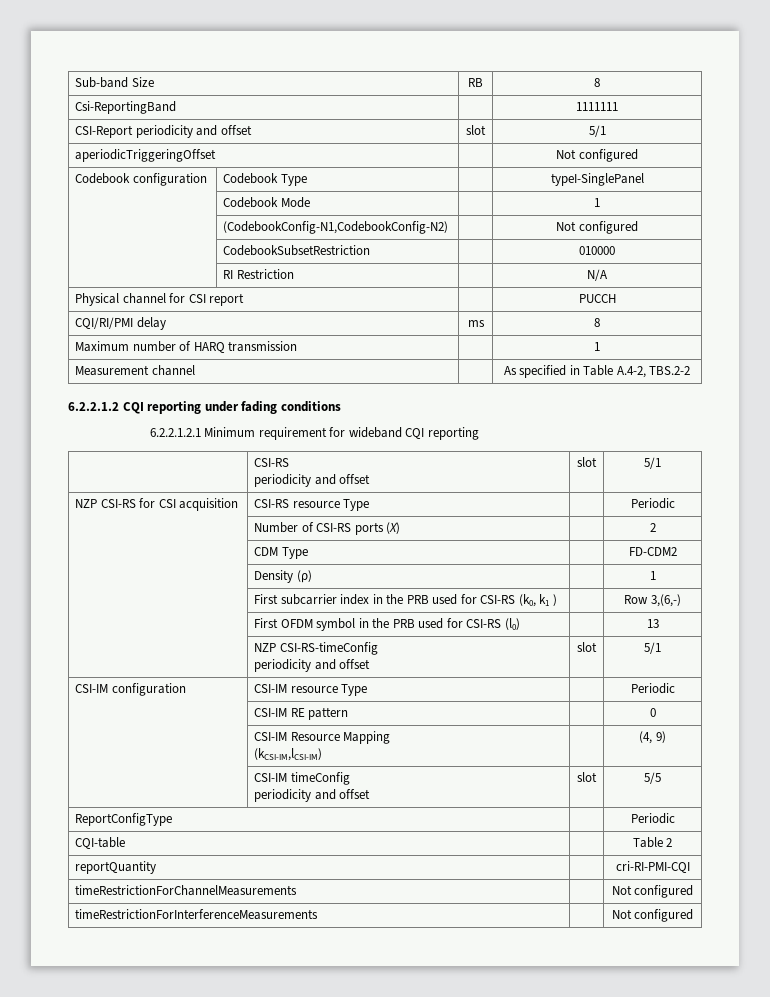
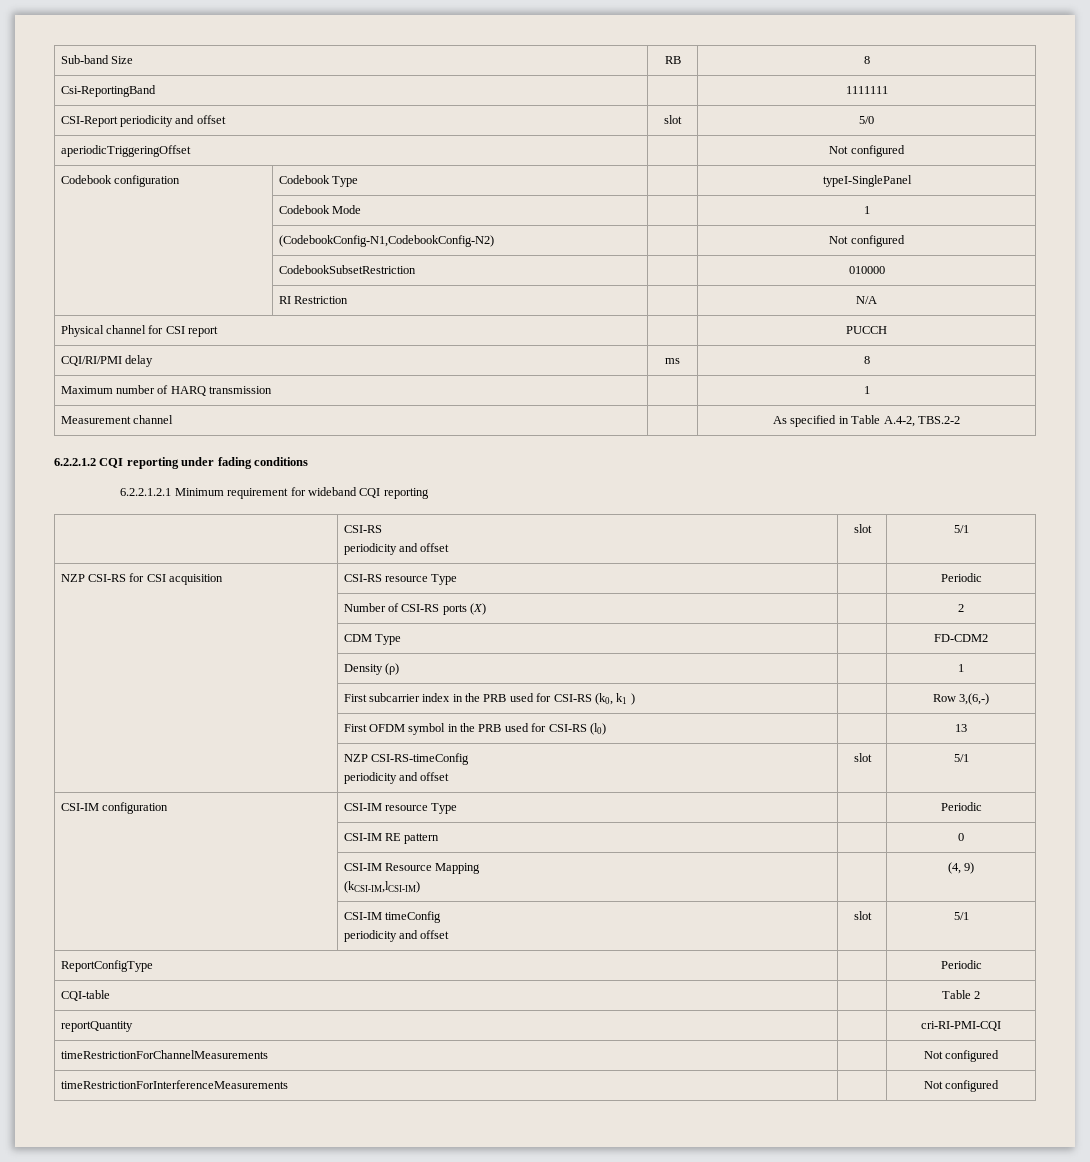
- CSI-Report periodicity and offset | slot | 5/1
+ CSI-Report periodicity and offset | slot | 5/0
  | CSI-IM timeConfig
- periodicity and offset | slot | 5/5
+ periodicity and offset | slot | 5/1

